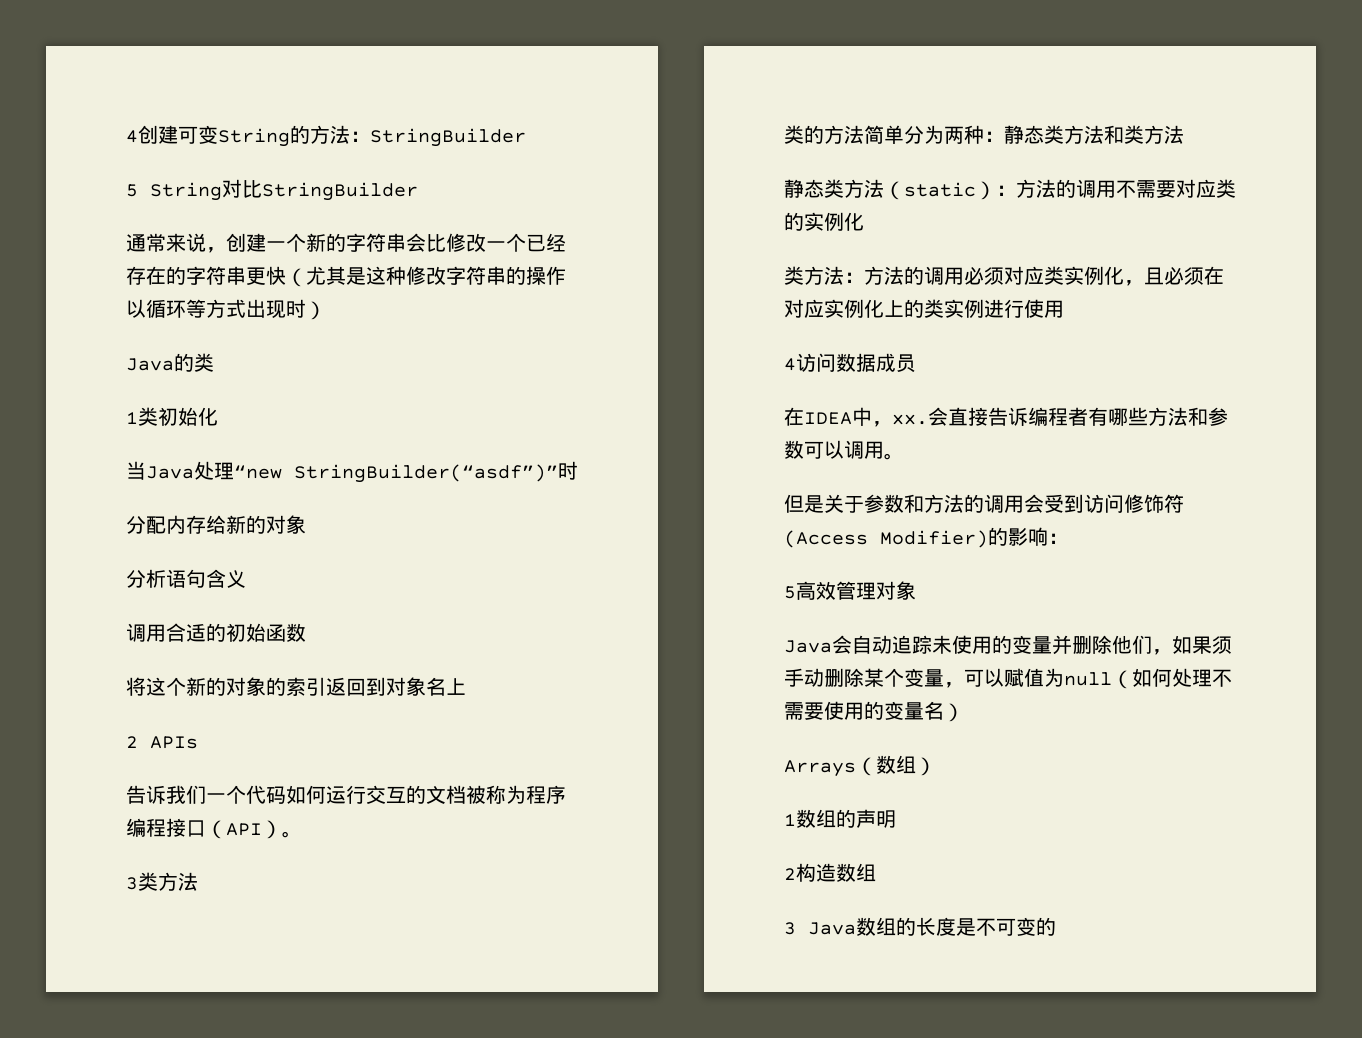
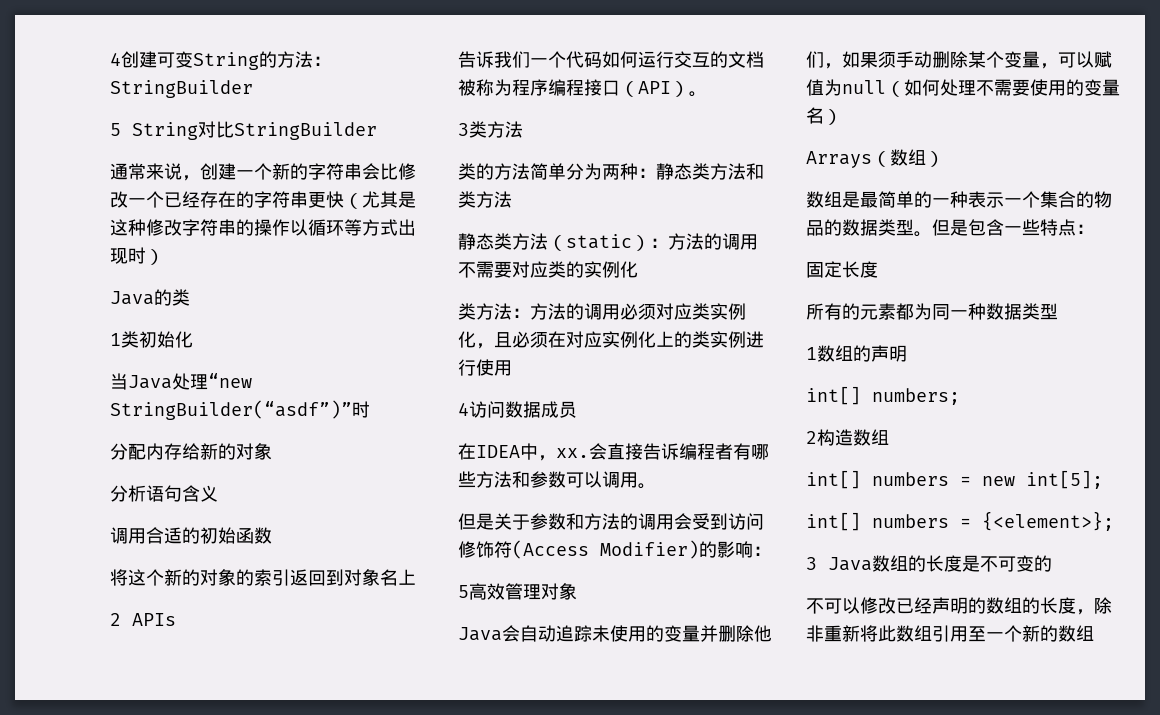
+ 数组是最简单的一种表示一个集合的物品的数据类型。但是包含一些特点：
+ 固定长度
+ 所有的元素都为同一种数据类型
+ int[] numbers;
+ int[] numbers = new int[5];
+ int[] numbers = {<element>};
+ 不可以修改已经声明的数组的长度，除非重新将此数组引用至一个新的数组

